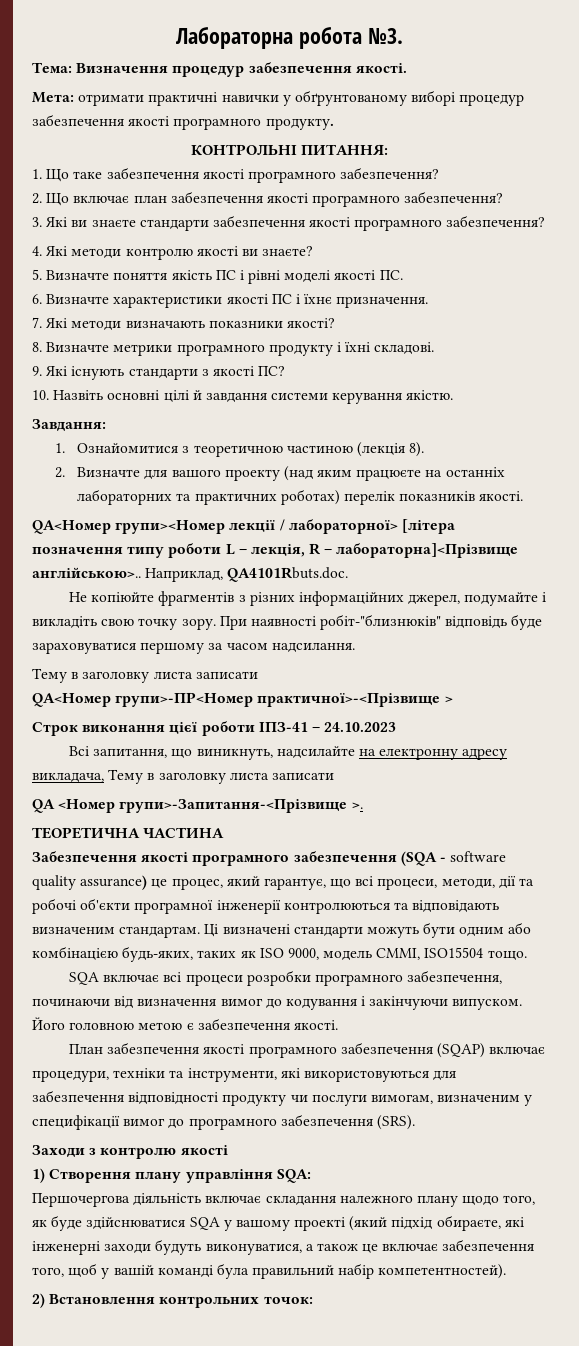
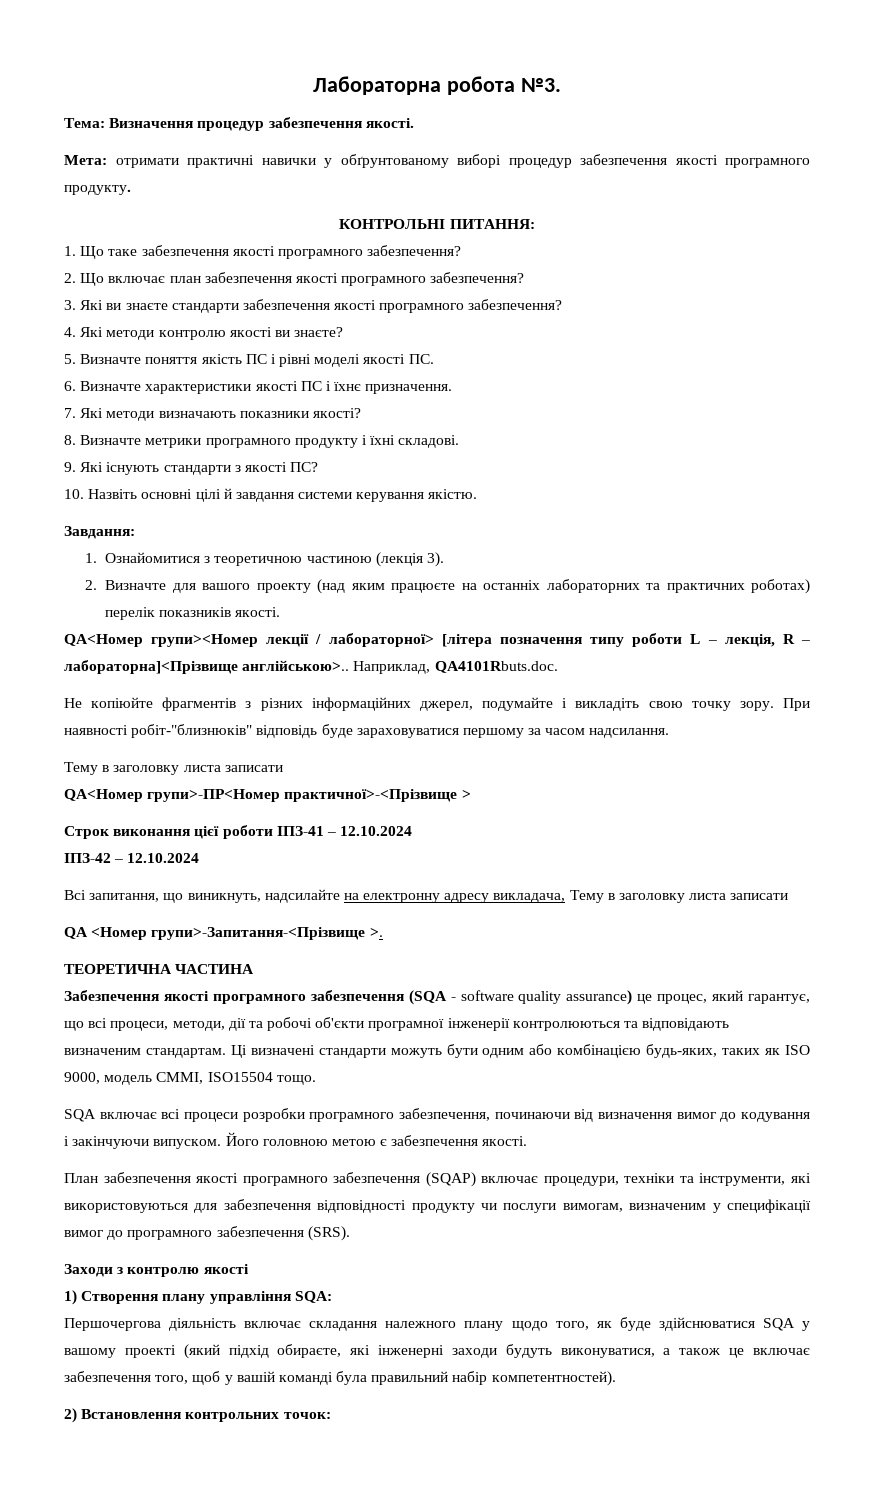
- 1. Ознайомитися з теоретичною частиною (лекція 8).
+ 1. Ознайомитися з теоретичною частиною (лекція 3).
- Строк виконання цієї роботи ІПЗ-41 – 24.10.2023
+ Строк виконання цієї роботи ІПЗ-41 – 12.10.2024
+ ІПЗ-42 – 12.10.2024

